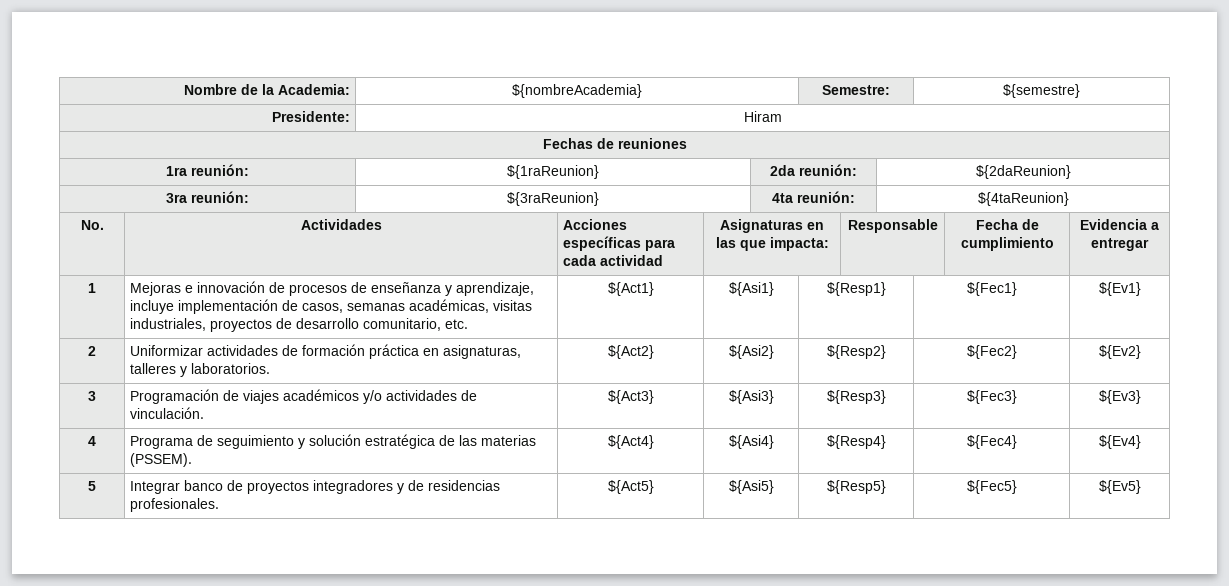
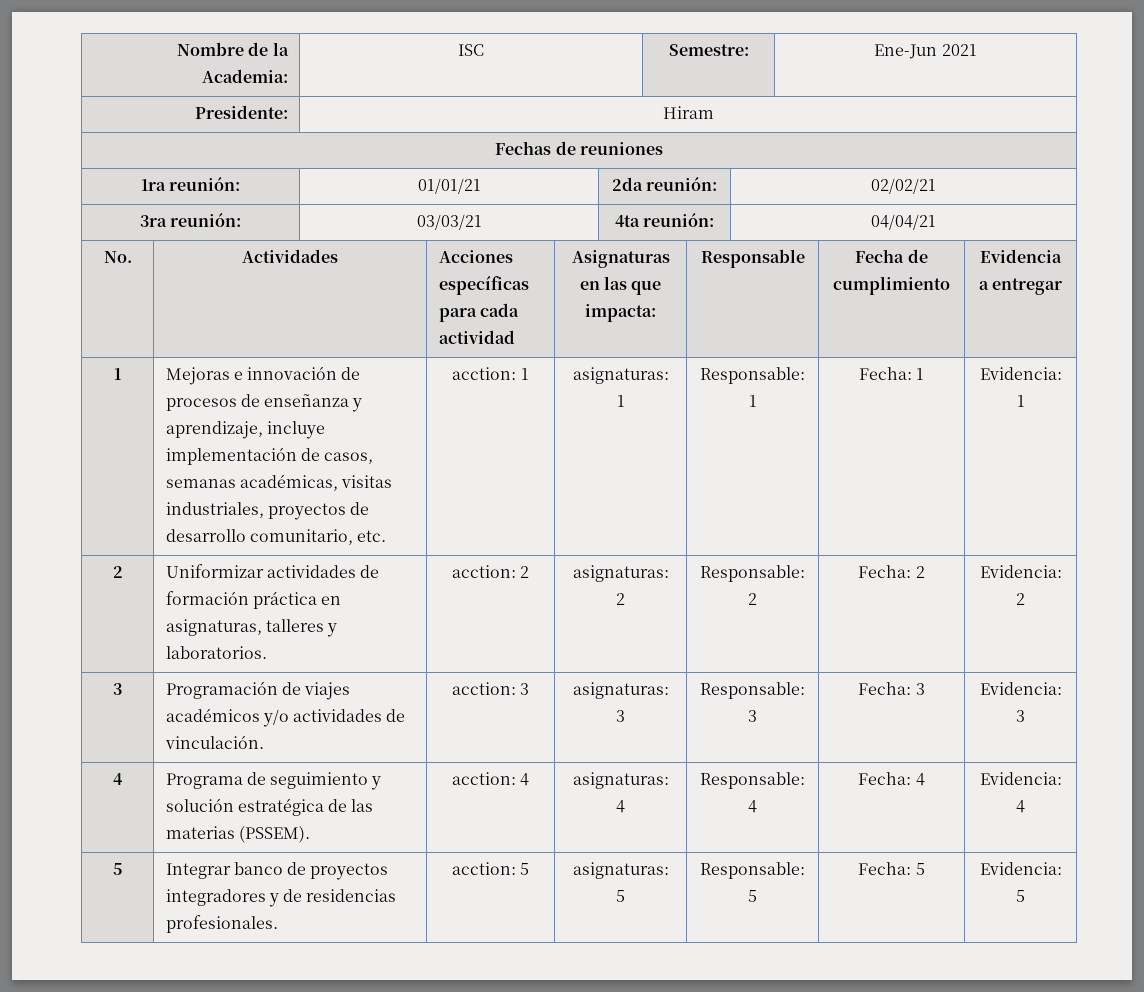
- Nombre de la Academia: | ${nombreAcademia} | Semestre: | ${semestre}
+ Nombre de la Academia: | ISC | Semestre: | Ene-Jun 2021
- 1ra reunión: | ${1raReunion} | 2da reunión: | ${2daReunion}
+ 1ra reunión: | 01/01/21 | 2da reunión: | 02/02/21
- 3ra reunión: | ${3raReunion} | 4ta reunión: | ${4taReunion}
+ 3ra reunión: | 03/03/21 | 4ta reunión: | 04/04/21
- 1 | Mejoras e innovación de procesos de enseñanza y aprendizaje, incluye implementación de casos, semanas académicas, visitas industriales, proyectos de desarrollo comunitario, etc. | ${Act1} | ${Asi1} | ${Resp1} | ${Fec1} | ${Ev1}
+ 1 | Mejoras e innovación de procesos de enseñanza y aprendizaje, incluye implementación de casos, semanas académicas, visitas industriales, proyectos de desarrollo comunitario, etc. | acction: 1 | asignaturas: 1 | Responsable: 1 | Fecha: 1 | Evidencia: 1
- 2 | Uniformizar actividades de formación práctica en asignaturas, talleres y laboratorios. | ${Act2} | ${Asi2} | ${Resp2} | ${Fec2} | ${Ev2}
+ 2 | Uniformizar actividades de formación práctica en asignaturas, talleres y laboratorios. | acction: 2 | asignaturas: 2 | Responsable: 2 | Fecha: 2 | Evidencia: 2
- 3 | Programación de viajes académicos y/o actividades de vinculación. | ${Act3} | ${Asi3} | ${Resp3} | ${Fec3} | ${Ev3}
+ 3 | Programación de viajes académicos y/o actividades de vinculación. | acction: 3 | asignaturas: 3 | Responsable: 3 | Fecha: 3 | Evidencia: 3
- 4 | Programa de seguimiento y solución estratégica de las materias (PSSEM). | ${Act4} | ${Asi4} | ${Resp4} | ${Fec4} | ${Ev4}
+ 4 | Programa de seguimiento y solución estratégica de las materias (PSSEM). | acction: 4 | asignaturas: 4 | Responsable: 4 | Fecha: 4 | Evidencia: 4
- 5 | Integrar banco de proyectos integradores y de residencias profesionales. | ${Act5} | ${Asi5} | ${Resp5} | ${Fec5} | ${Ev5}
+ 5 | Integrar banco de proyectos integradores y de residencias profesionales. | acction: 5 | asignaturas: 5 | Responsable: 5 | Fecha: 5 | Evidencia: 5

